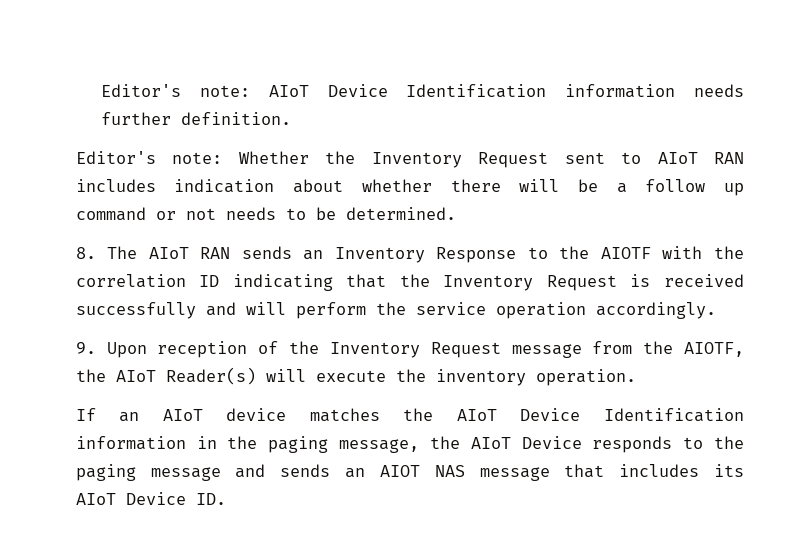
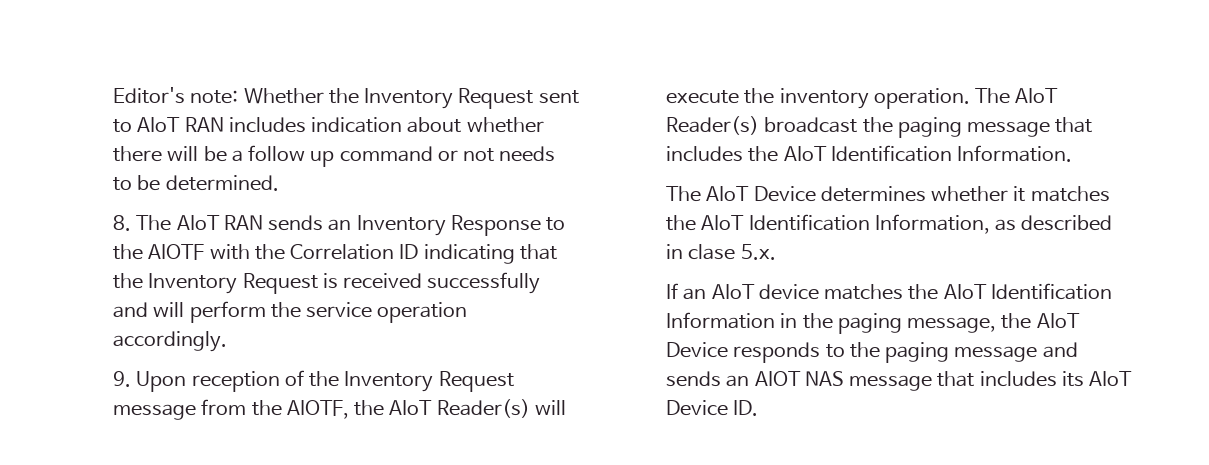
- Editor's note: AIoT Device Identification information needs further definition.
- 8. The AIoT RAN sends an Inventory Response to the AIOTF with the correlation ID indicating that the Inventory Request is received successfully and will perform the service operation accordingly.
+ 8. The AIoT RAN sends an Inventory Response to the AIOTF with the Correlation ID indicating that the Inventory Request is received successfully and will perform the service operation accordingly.
+ The AIoT Reader(s) broadcast the paging message that includes the AIoT Identification Information.
+ The AIoT Device determines whether it matches the AIoT Identification Information, as described in clase 5.x.
- If an AIoT device matches the AIoT Device Identification information in the paging message, the AIoT Device responds to the paging message and sends an AIOT NAS message that includes its AIoT Device ID.
+ If an AIoT device matches the AIoT Identification Information in the paging message, the AIoT Device responds to the paging message and sends an AIOT NAS message that includes its AIoT Device ID.

